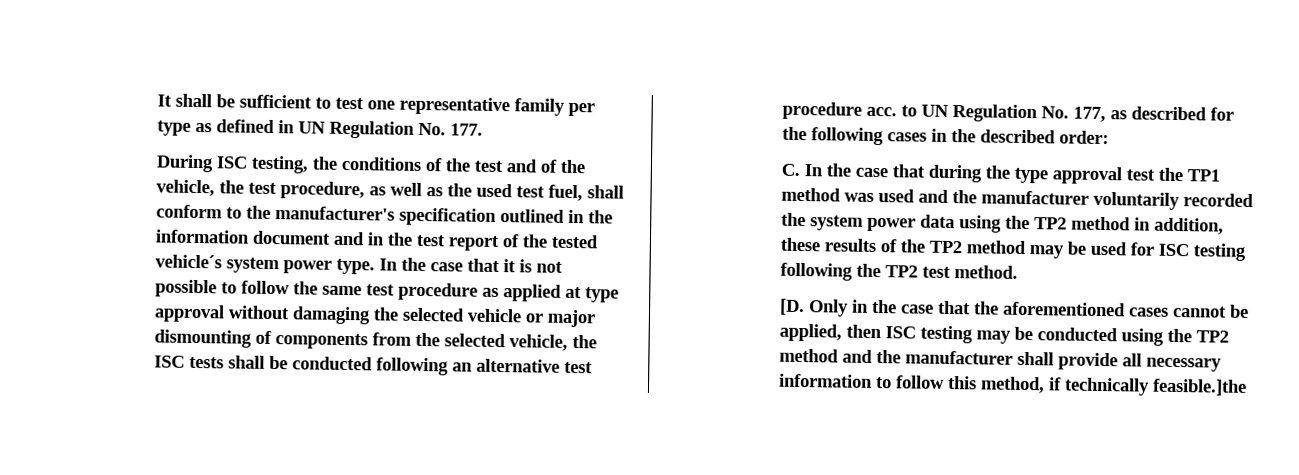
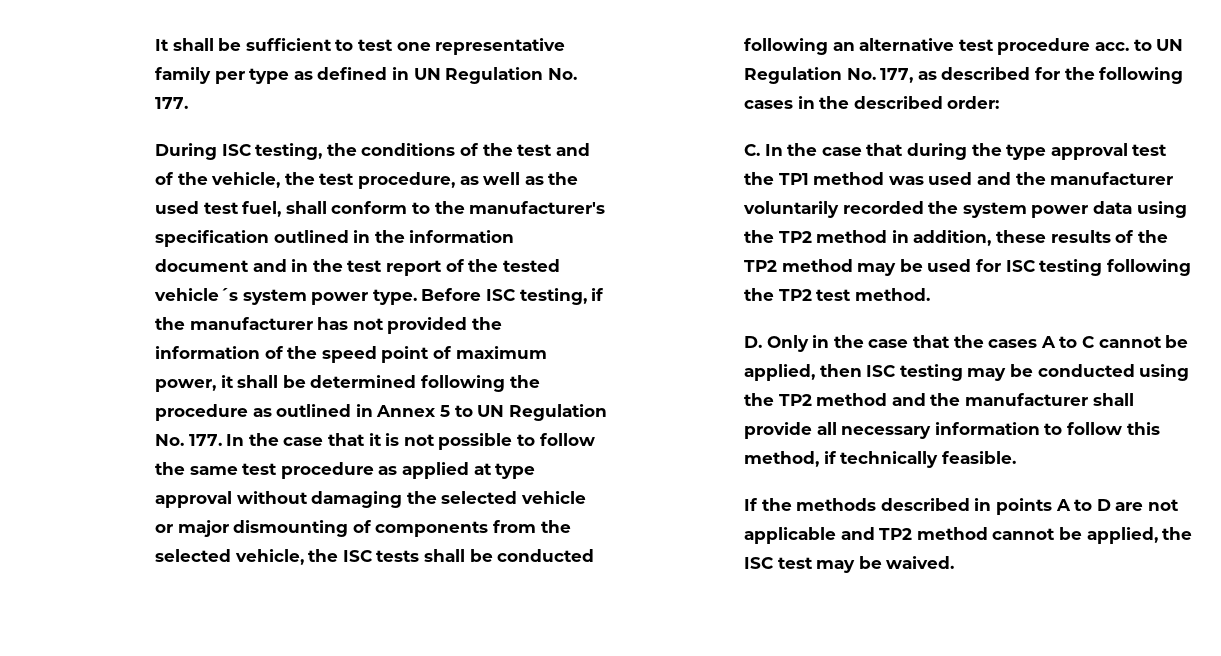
- In the case that it is not possible to follow the same test procedure as applied at type approval without damaging the selected vehicle or major dismounting of components from the selected vehicle, the ISC tests shall be conducted following an alternative test procedure acc. to UN Regulation No. 177, as described for the following cases in the described order:
+ Before ISC testing, if the manufacturer has not provided the information of the speed point of maximum power, it shall be determined following the procedure as outlined in Annex 5 to UN Regulation No. 177. In the case that it is not possible to follow the same test procedure as applied at type approval without damaging the selected vehicle or major dismounting of components from the selected vehicle, the ISC tests shall be conducted following an alternative test procedure acc. to UN Regulation No. 177, as described for the following cases in the described order:
- [D. Only in the case that the aforementioned cases cannot be applied, then ISC testing may be conducted using the TP2 method and the manufacturer shall provide all necessary information to follow this method, if technically feasible.]the
+ D. Only in the case that the cases A to C cannot be applied, then ISC testing may be conducted using the TP2 method and the manufacturer shall provide all necessary information to follow this method, if technically feasible.
+ If the methods described in points A to D are not applicable and TP2 method cannot be applied, the ISC test may be waived.

